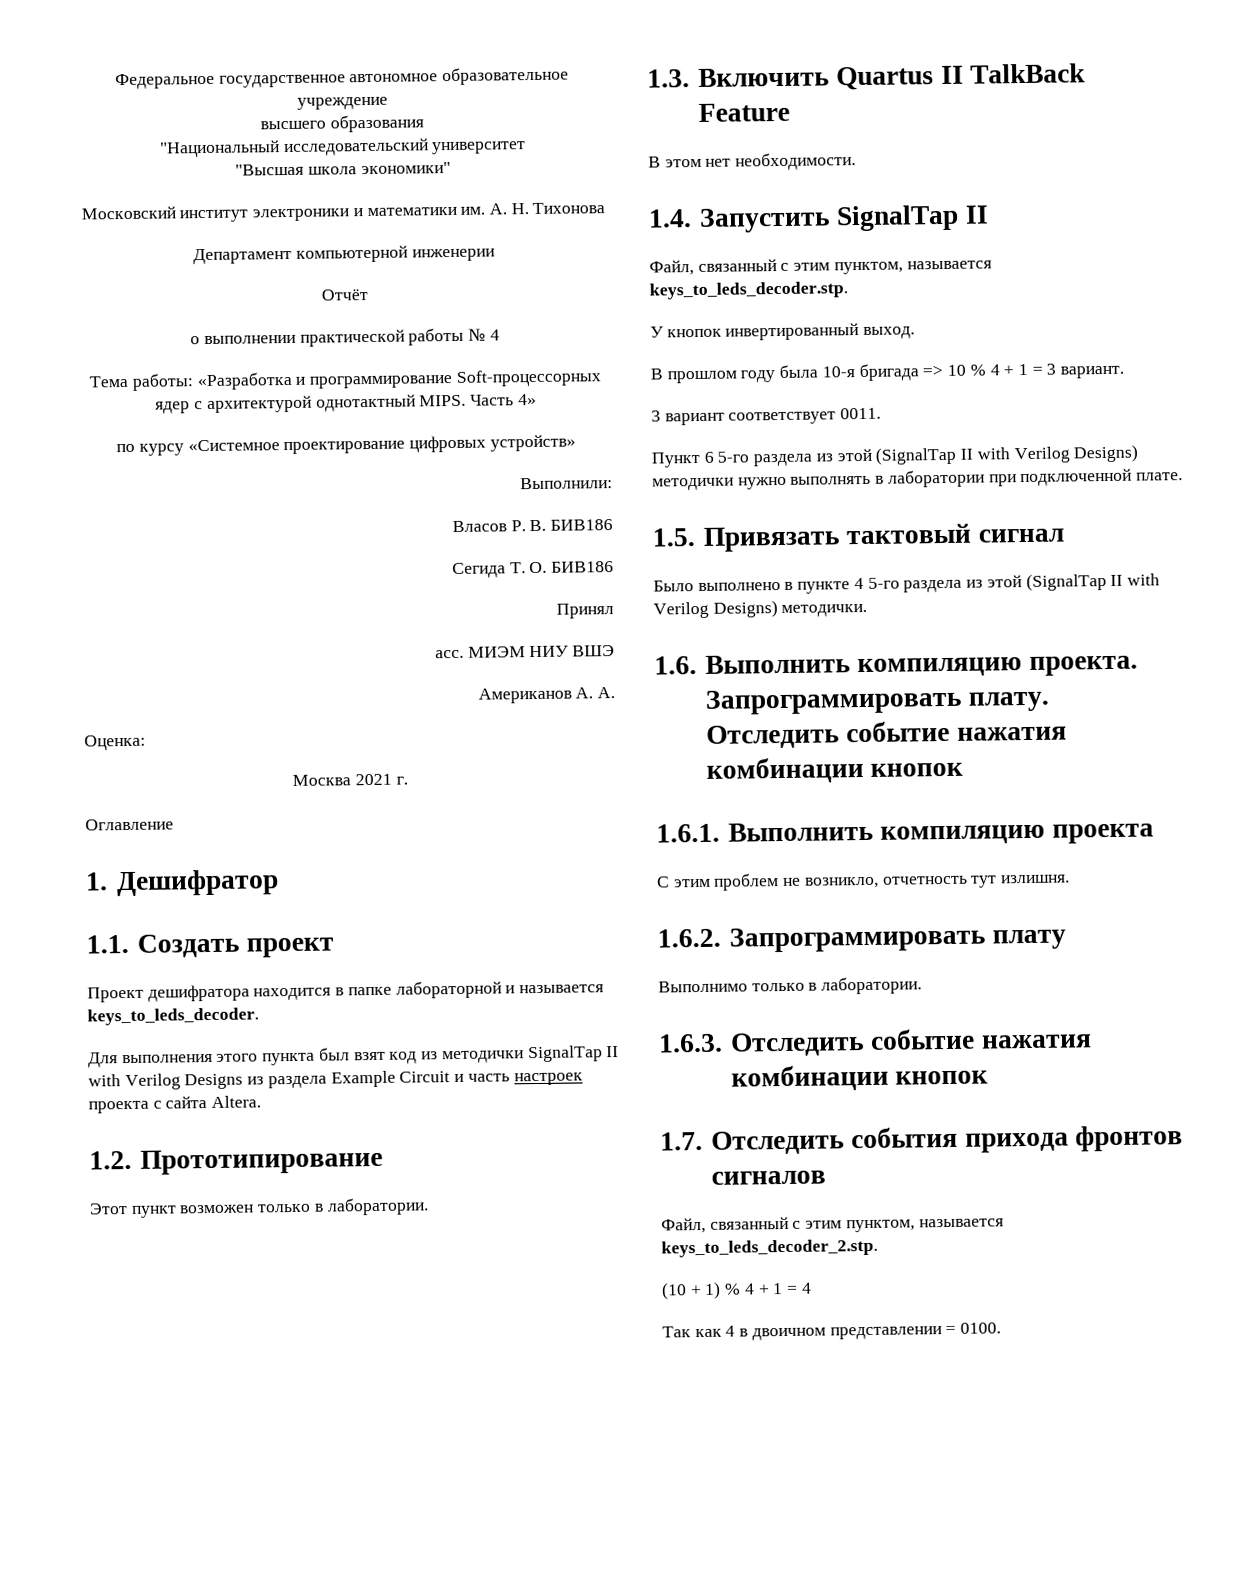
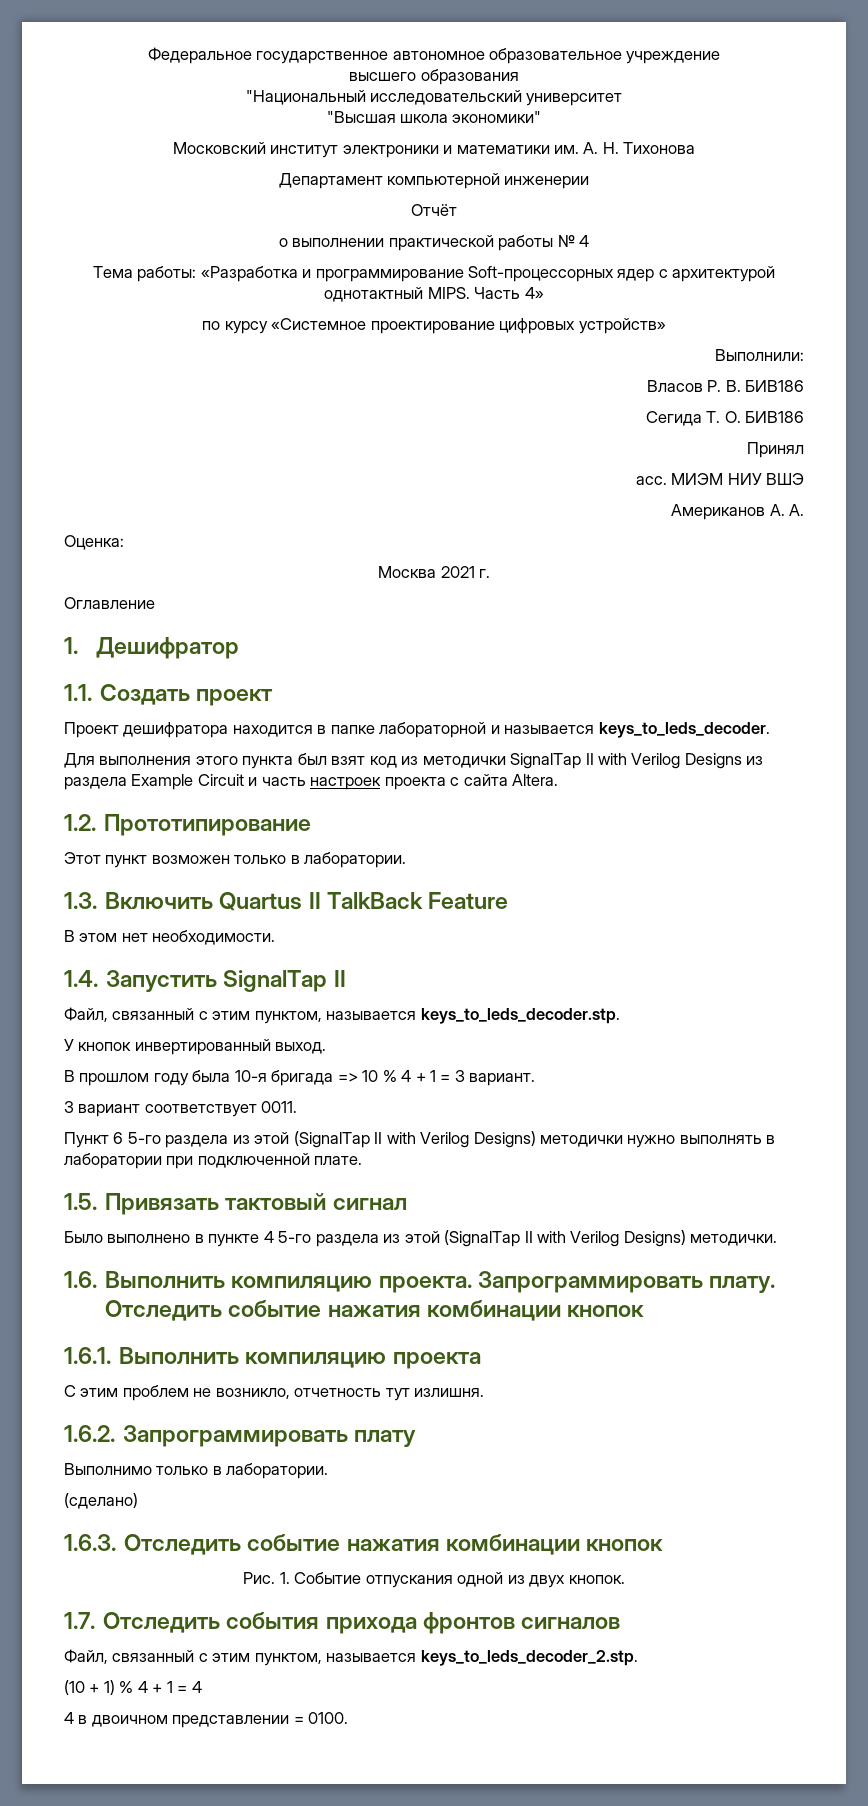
+ (сделано)
+ Рис. 1. Событие отпускания одной из двух кнопок.
- Так как 4 в двоичном представлении = 0100.
+ 4 в двоичном представлении = 0100.

